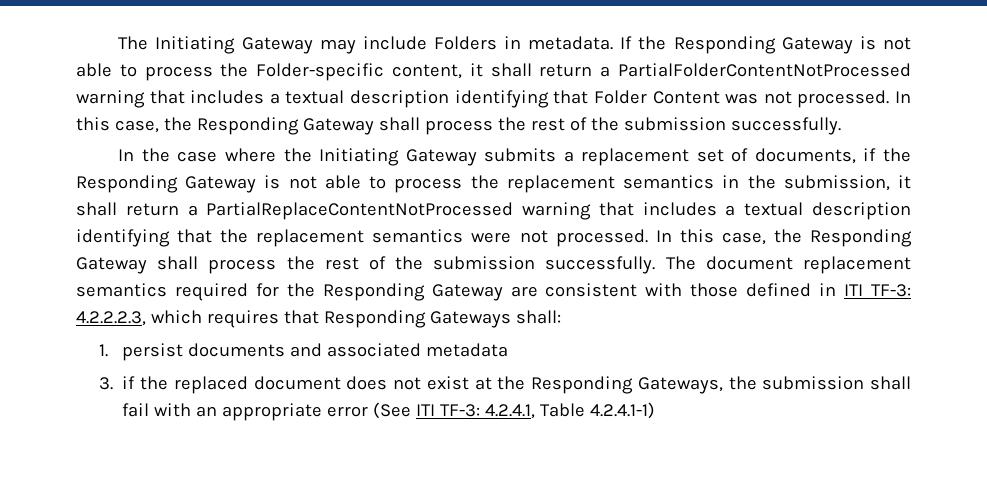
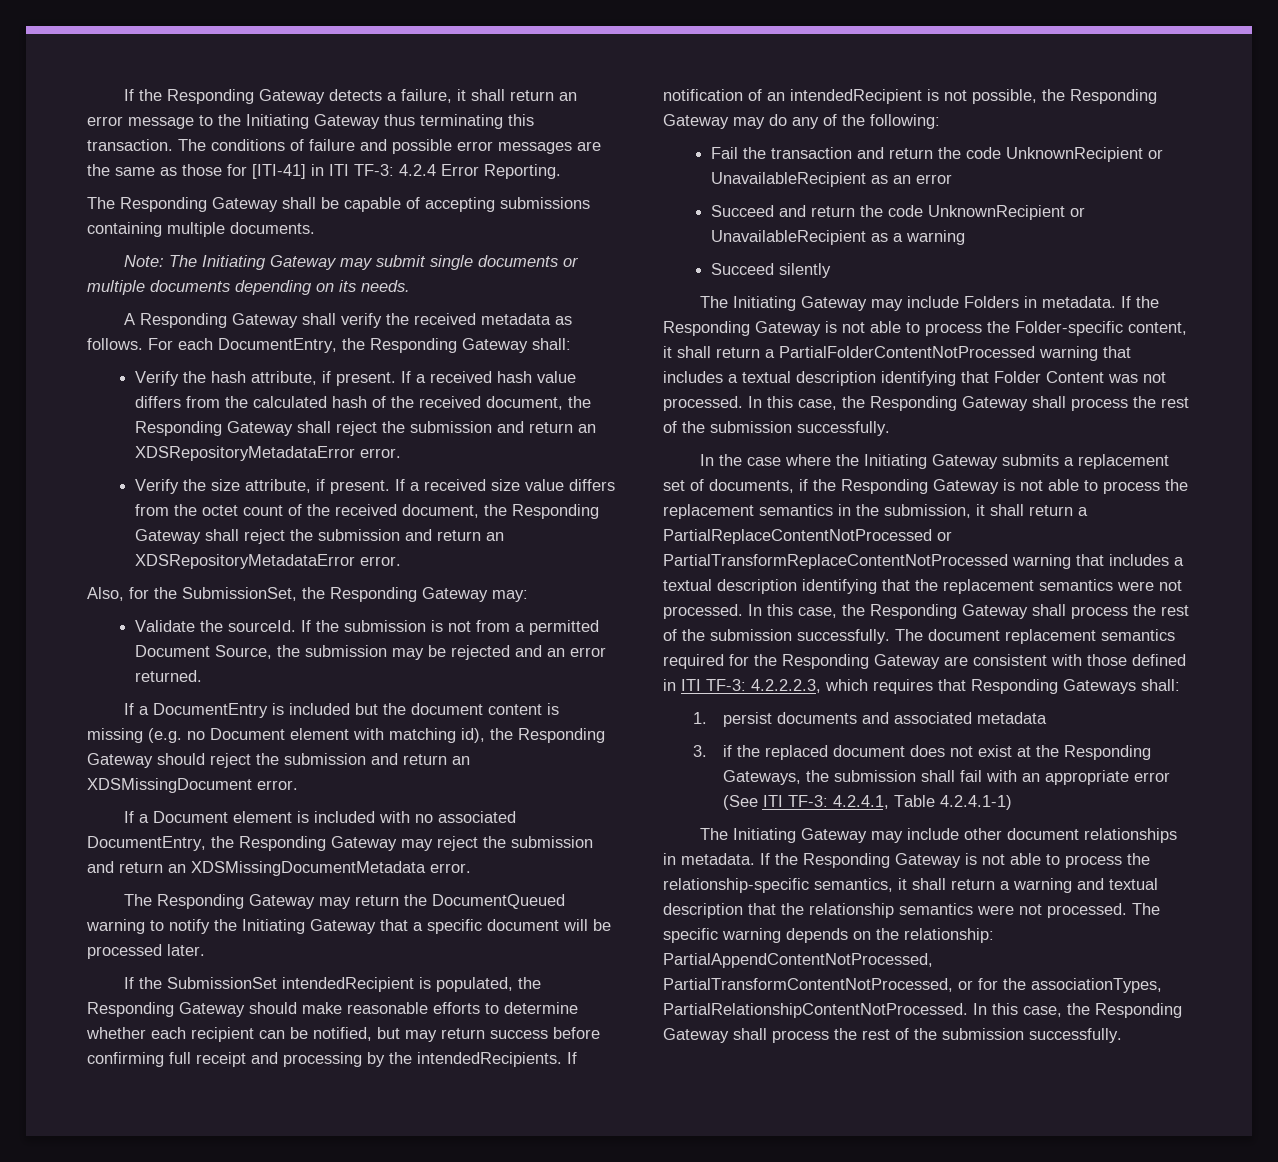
+ If the Responding Gateway detects a failure, it shall return an error message to the Initiating Gateway thus terminating this transaction. The conditions of failure and possible error messages are the same as those for [ITI-41] in ITI TF-3: 4.2.4 Error Reporting.
+ The Responding Gateway shall be capable of accepting submissions containing multiple documents.
+ Note: The Initiating Gateway may submit single documents or multiple documents depending on its needs.
+ A Responding Gateway shall verify the received metadata as follows. For each DocumentEntry, the Responding Gateway shall:
+ Verify the hash attribute, if present. If a received hash value differs from the calculated hash of the received document, the Responding Gateway shall reject the submission and return an XDSRepositoryMetadataError error.
+ Verify the size attribute, if present. If a received size value differs from the octet count of the received document, the Responding Gateway shall reject the submission and return an XDSRepositoryMetadataError error.
+ Also, for the SubmissionSet, the Responding Gateway may:
+ Validate the sourceId. If the submission is not from a permitted Document Source, the submission may be rejected and an error returned.
+ If a DocumentEntry is included but the document content is missing (e.g. no Document element with matching id), the Responding Gateway should reject the submission and return an XDSMissingDocument error.
+ If a Document element is included with no associated DocumentEntry, the Responding Gateway may reject the submission and return an XDSMissingDocumentMetadata error.
+ The Responding Gateway may return the DocumentQueued warning to notify the Initiating Gateway that a specific document will be processed later.
+ If the SubmissionSet intendedRecipient is populated, the Responding Gateway should make reasonable efforts to determine whether each recipient can be notified, but may return success before confirming full receipt and processing by the intendedRecipients. If notification of an intendedRecipient is not possible, the Responding Gateway may do any of the following:
+ Fail the transaction and return the code UnknownRecipient or UnavailableRecipient as an error
+ Succeed and return the code UnknownRecipient or UnavailableRecipient as a warning
+ Succeed silently
- In the case where the Initiating Gateway submits a replacement set of documents, if the Responding Gateway is not able to process the replacement semantics in the submission, it shall return a PartialReplaceContentNotProcessed warning that includes a textual description identifying that the replacement semantics were not processed.
+ In the case where the Initiating Gateway submits a replacement set of documents, if the Responding Gateway is not able to process the replacement semantics in the submission, it shall return a PartialReplaceContentNotProcessed or PartialTransformReplaceContentNotProcessed warning that includes a textual description identifying that the replacement semantics were not processed.
+ The Initiating Gateway may include other document relationships in metadata. If the Responding Gateway is not able to process the relationship-specific semantics, it shall return a warning and textual description that the relationship semantics were not processed. The specific warning depends on the relationship: PartialAppendContentNotProcessed, PartialTransformContentNotProcessed, or for the associationTypes, PartialRelationshipContentNotProcessed. In this case, the Responding Gateway shall process the rest of the submission successfully.

